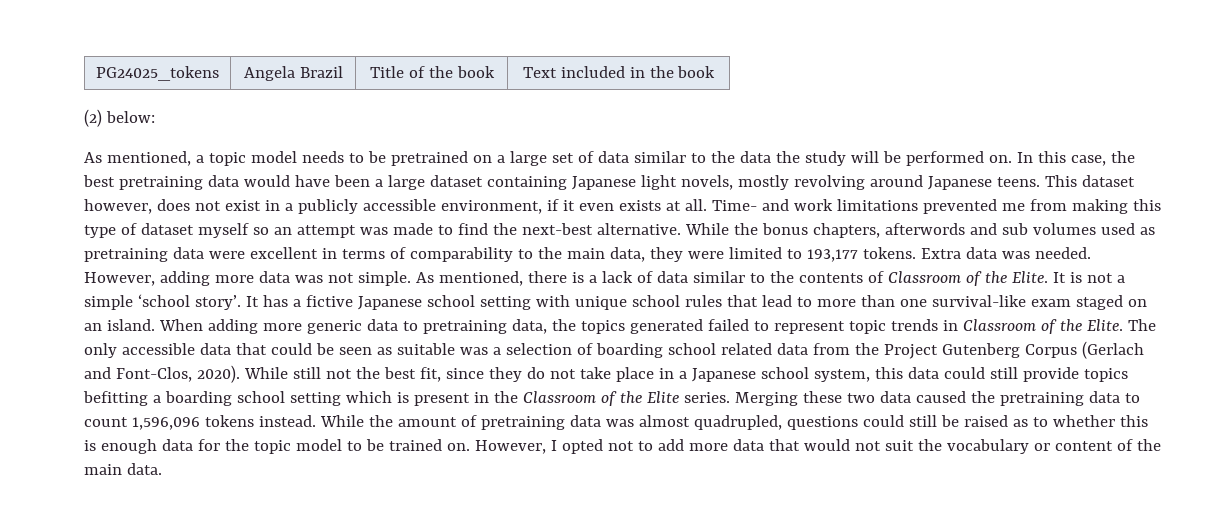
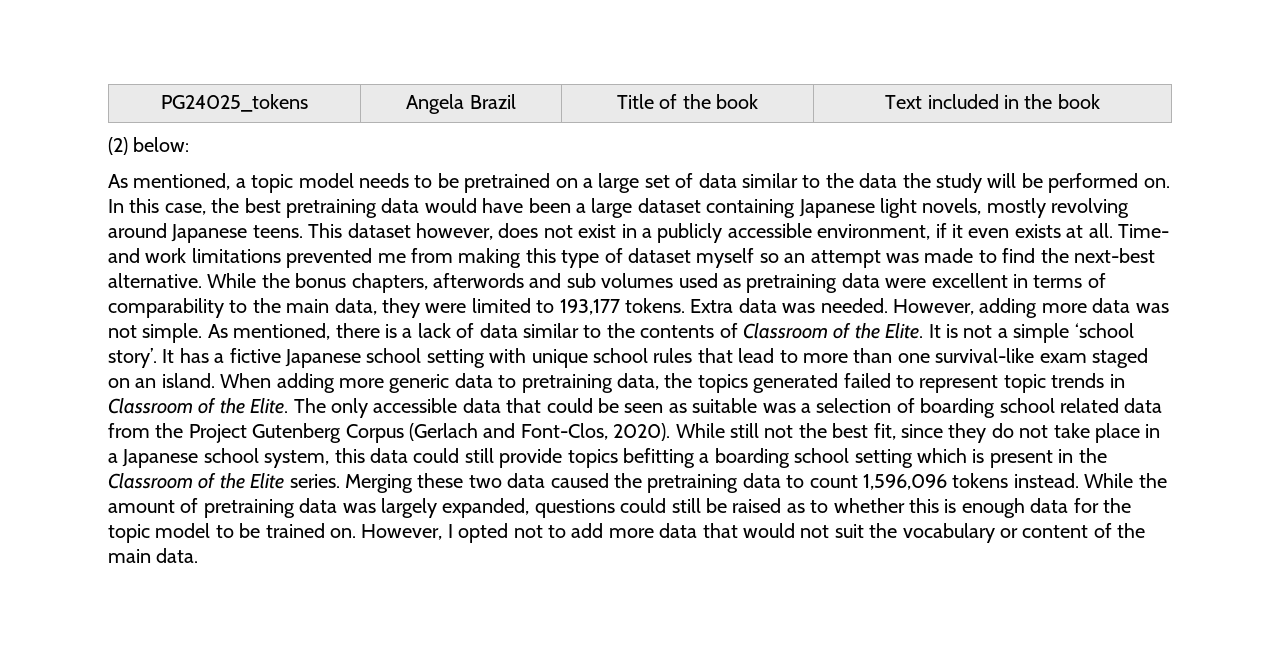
- While the amount of pretraining data was almost quadrupled, questions could still be raised as to whether this is enough data for the topic model to be trained on.
+ While the amount of pretraining data was largely expanded, questions could still be raised as to whether this is enough data for the topic model to be trained on.

